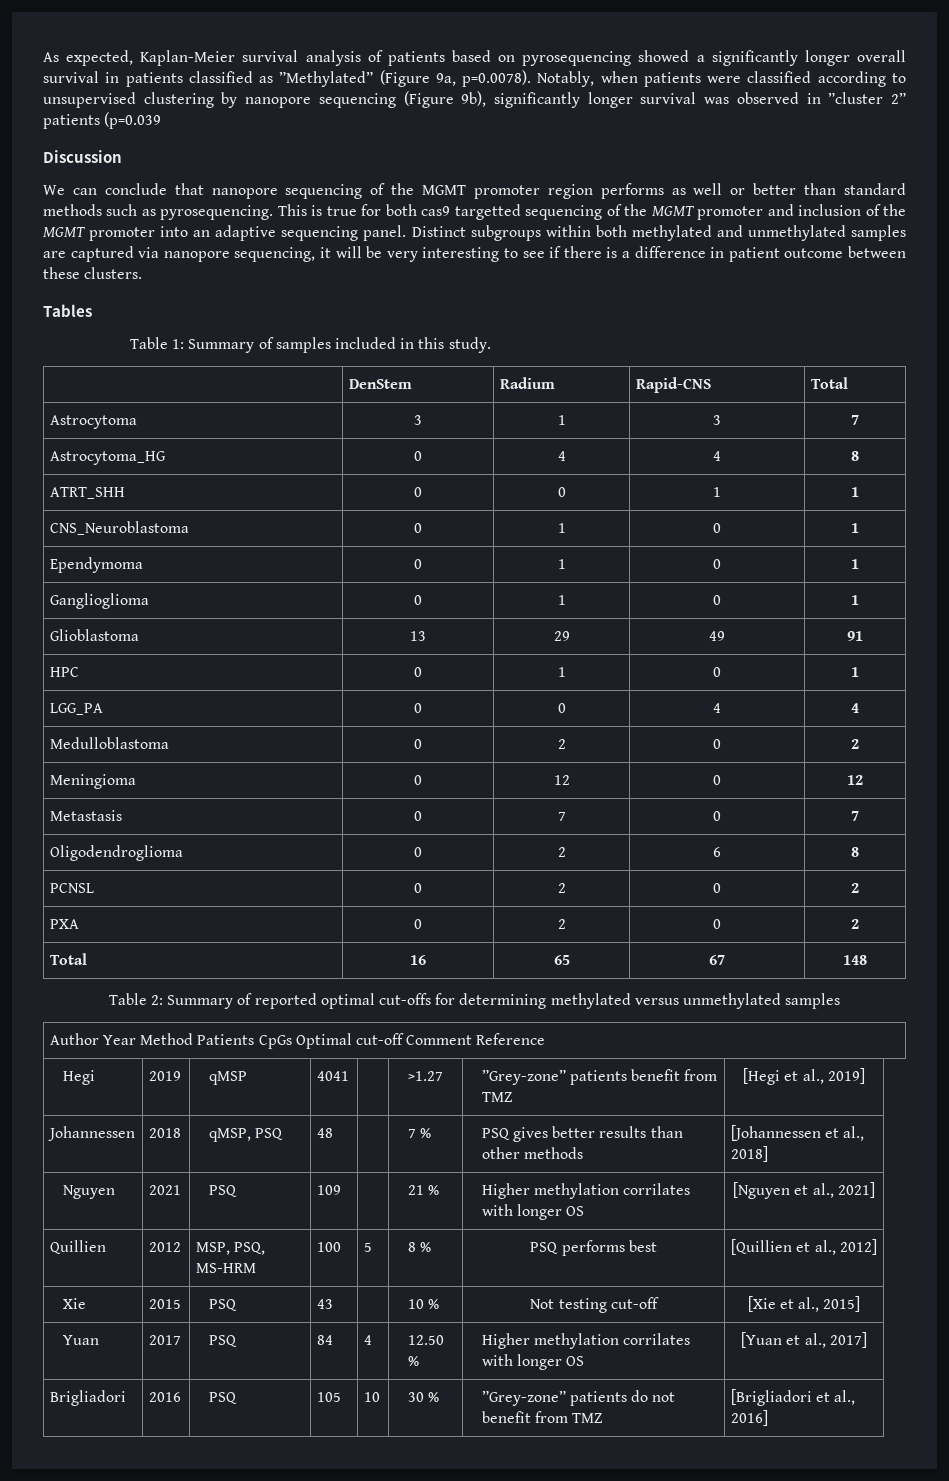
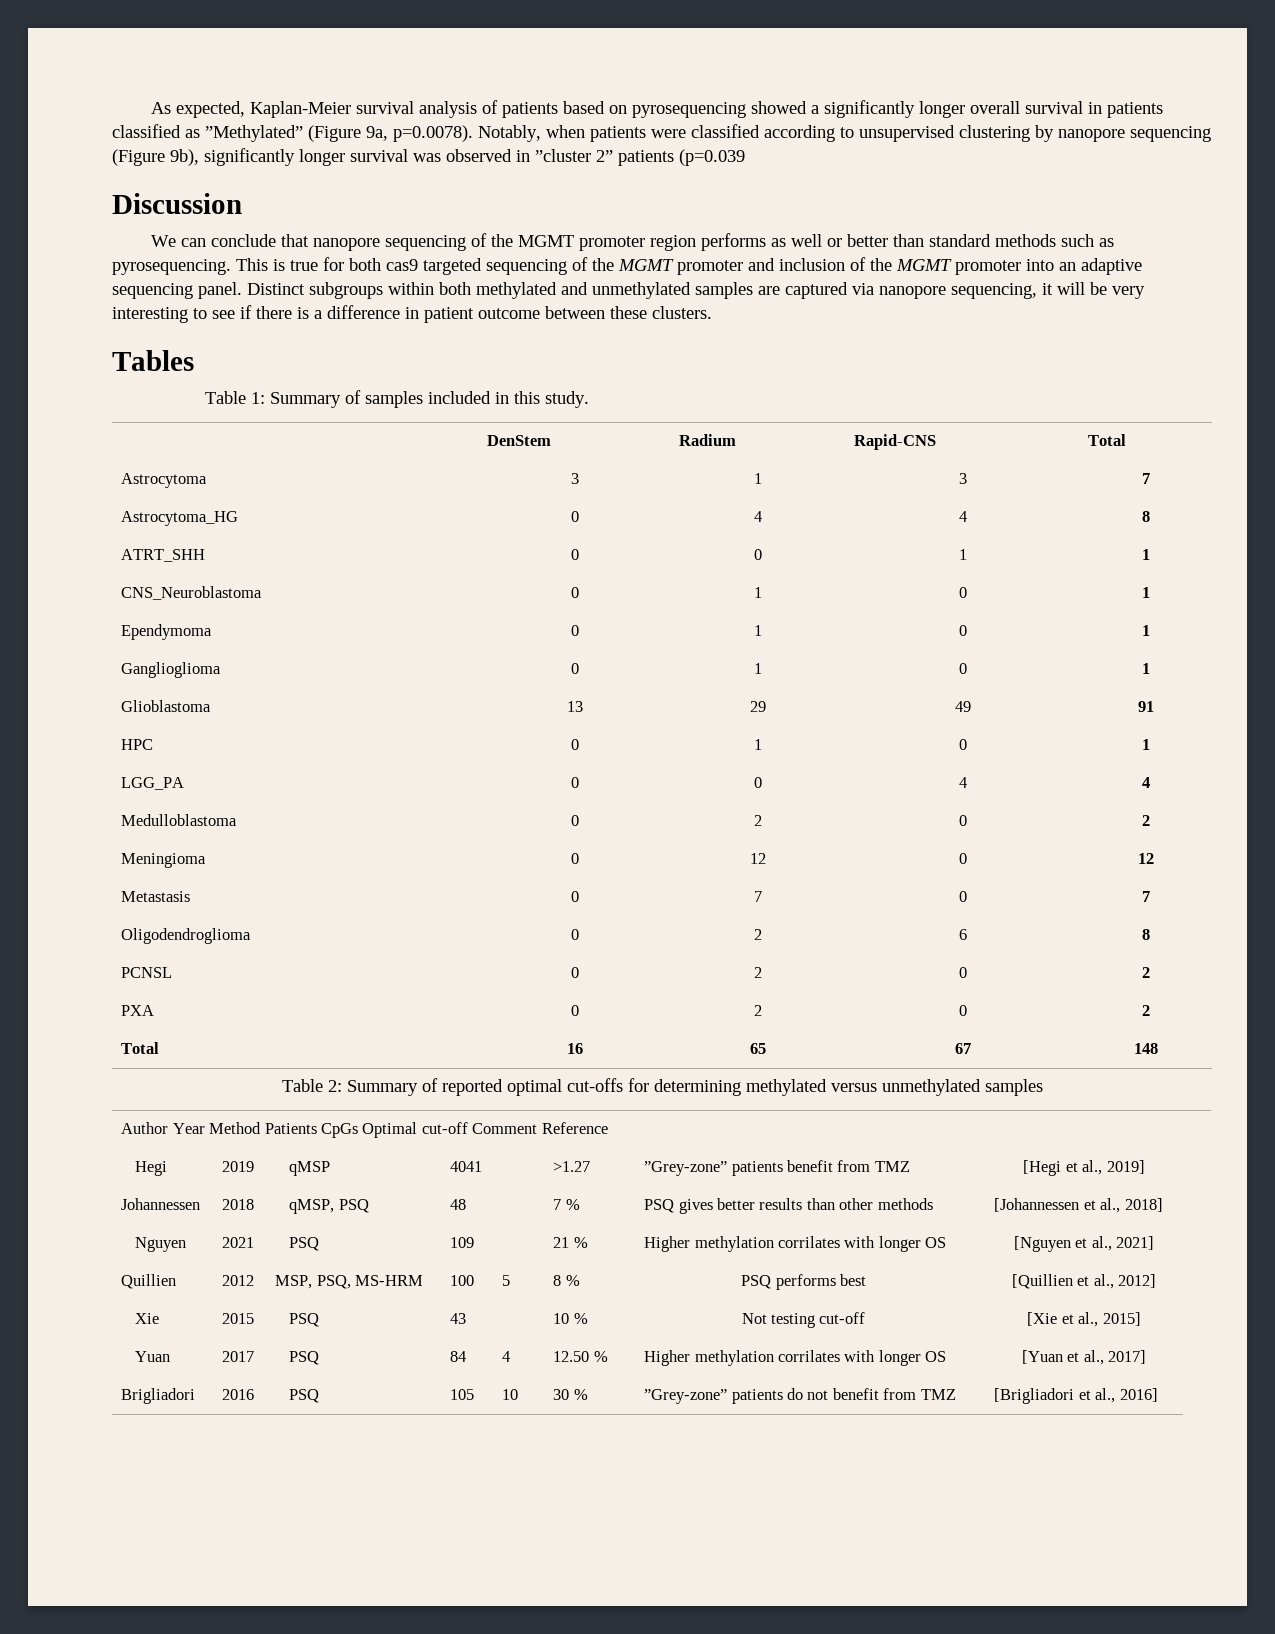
- This is true for both cas9 targetted sequencing of the MGMT promoter and inclusion of the MGMT promoter into an adaptive sequencing panel.
+ This is true for both cas9 targeted sequencing of the MGMT promoter and inclusion of the MGMT promoter into an adaptive sequencing panel.

